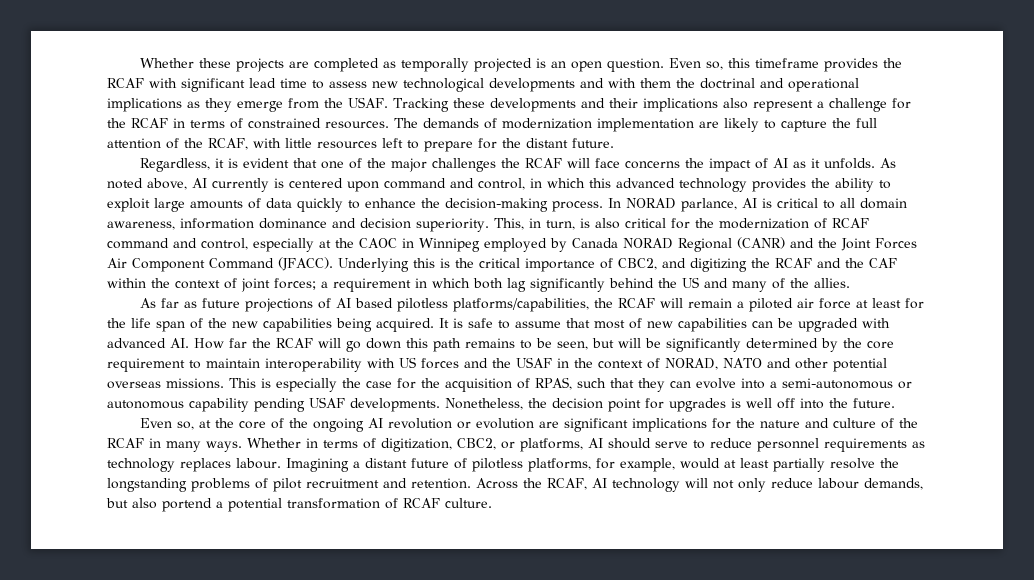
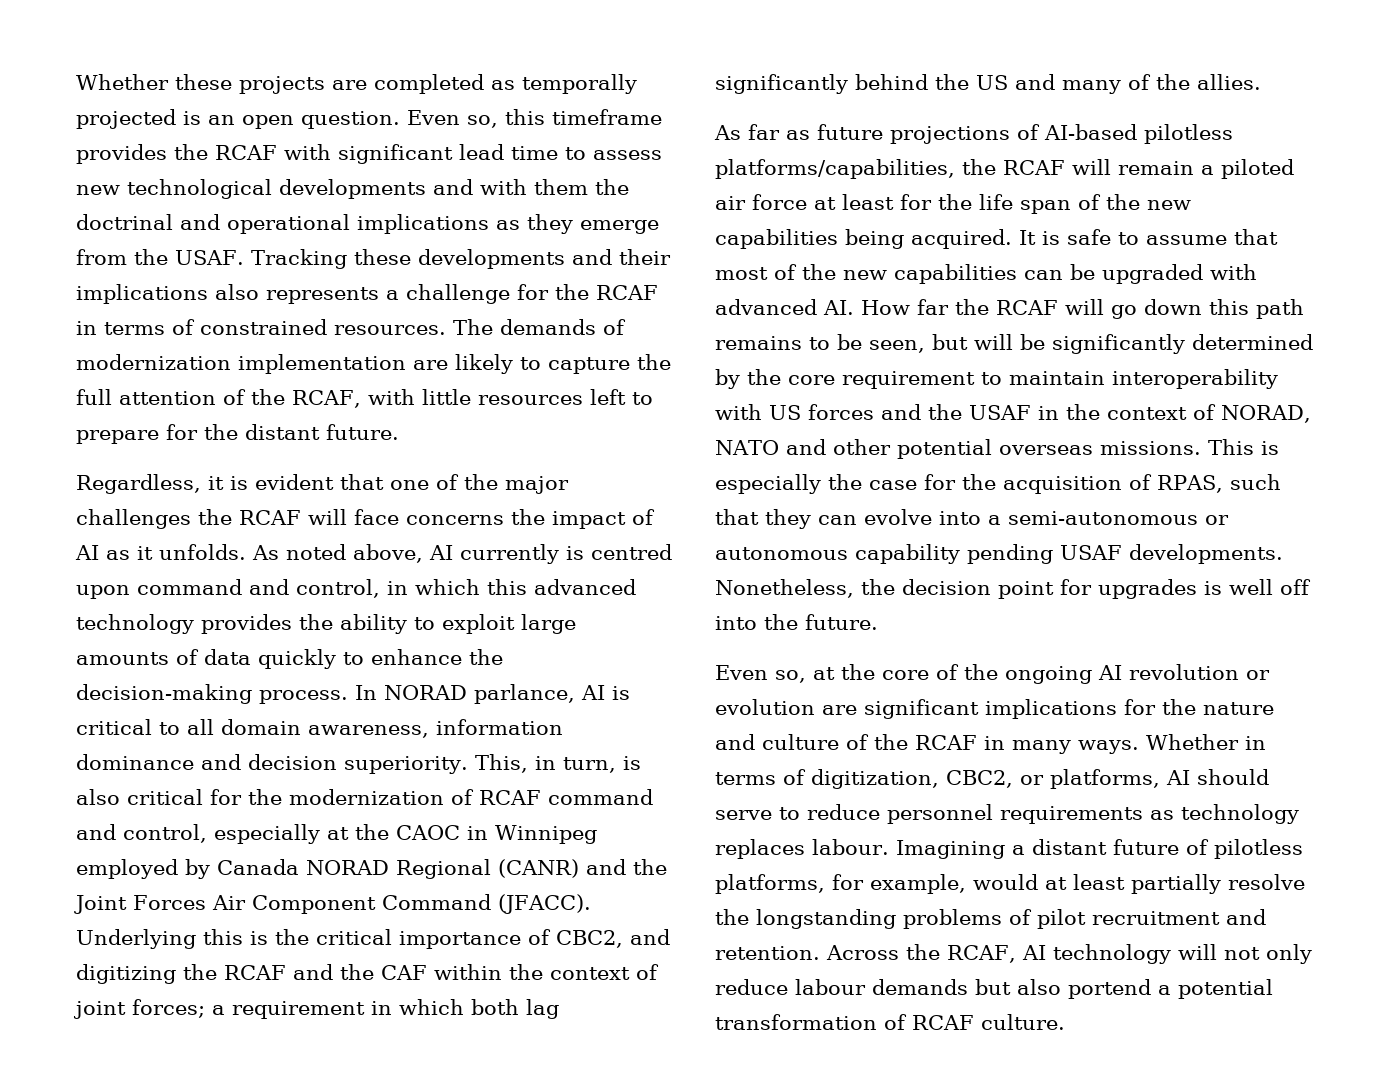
- Tracking these developments and their implications also represent a challenge for the RCAF in terms of constrained resources.
+ Tracking these developments and their implications also represents a challenge for the RCAF in terms of constrained resources.
- As noted above, AI currently is centered upon command and control, in which this advanced technology provides the ability to exploit large amounts of data quickly to enhance the decision-making process.
+ As noted above, AI currently is centred upon command and control, in which this advanced technology provides the ability to exploit large amounts of data quickly to enhance the decision-making process.
- As far as future projections of AI based pilotless platforms/capabilities, the RCAF will remain a piloted air force at least for the life span of the new capabilities being acquired.
+ As far as future projections of AI-based pilotless platforms/capabilities, the RCAF will remain a piloted air force at least for the life span of the new capabilities being acquired.
- It is safe to assume that most of new capabilities can be upgraded with advanced AI. How far the RCAF will go down this path remains to be seen, but will be significantly determined by the core requirement to maintain interoperability with US forces and the USAF in the context of NORAD, NATO and other potential overseas missions.
+ It is safe to assume that most of the new capabilities can be upgraded with advanced AI. How far the RCAF will go down this path remains to be seen, but will be significantly determined by the core requirement to maintain interoperability with US forces and the USAF in the context of NORAD, NATO and other potential overseas missions.
- Across the RCAF, AI technology will not only reduce labour demands, but also portend a potential transformation of RCAF culture.
+ Across the RCAF, AI technology will not only reduce labour demands but also portend a potential transformation of RCAF culture.

